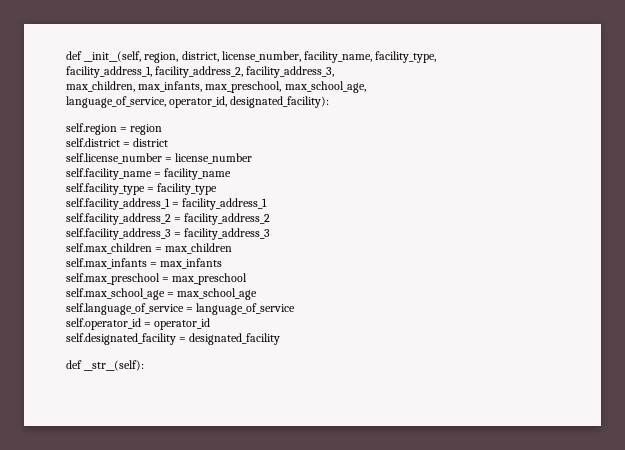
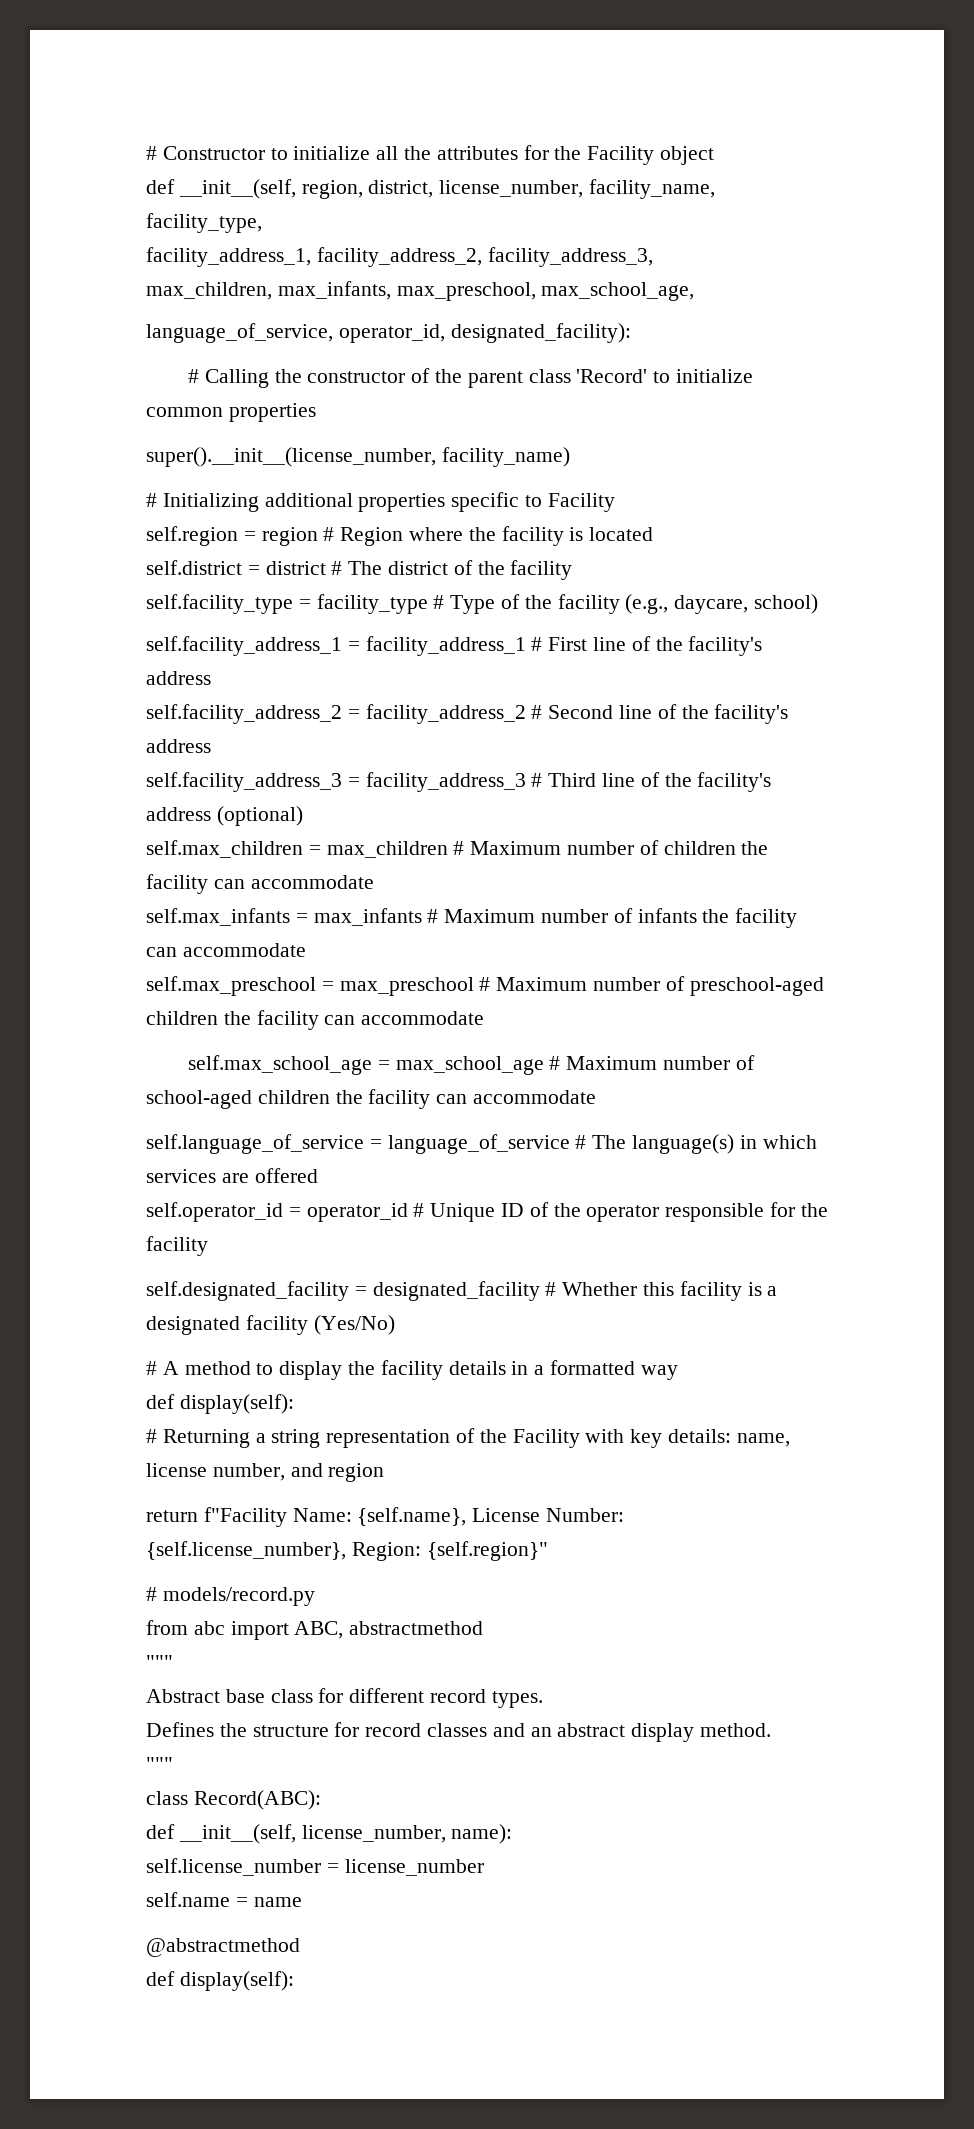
+ # Constructor to initialize all the attributes for the Facility object
- self.region = region
- self.district = district
+ # Calling the constructor of the parent class 'Record' to initialize common properties
+ super().__init__(license_number, facility_name)
+ # Initializing additional properties specific to Facility
+ self.region = region # Region where the facility is located
+ self.district = district # The district of the facility
+ self.facility_type = facility_type # Type of the facility (e.g., daycare, school)
+ self.facility_address_1 = facility_address_1 # First line of the facility's address
+ self.facility_address_2 = facility_address_2 # Second line of the facility's address
+ self.facility_address_3 = facility_address_3 # Third line of the facility's address (optional)
+ self.max_children = max_children # Maximum number of children the facility can accommodate
+ self.max_infants = max_infants # Maximum number of infants the facility can accommodate
+ self.max_preschool = max_preschool # Maximum number of preschool-aged children the facility can accommodate
+ self.max_school_age = max_school_age # Maximum number of school-aged children the facility can accommodate
+ self.language_of_service = language_of_service # The language(s) in which services are offered
+ self.operator_id = operator_id # Unique ID of the operator responsible for the facility
+ self.designated_facility = designated_facility # Whether this facility is a designated facility (Yes/No)
+ # A method to display the facility details in a formatted way
+ def display(self):
+ # Returning a string representation of the Facility with key details: name, license number, and region
+ return f"Facility Name: {self.name}, License Number: {self.license_number}, Region: {self.region}"
+ # models/record.py
+ from abc import ABC, abstractmethod
+ """
+ Abstract base class for different record types.
+ Defines the structure for record classes and an abstract display method.
+ """
+ class Record(ABC):
+ def __init__(self, license_number, name):
  self.license_number = license_number
- self.facility_name = facility_name
- self.facility_type = facility_type
- self.facility_address_1 = facility_address_1
- self.facility_address_2 = facility_address_2
- self.facility_address_3 = facility_address_3
- self.max_children = max_children
- self.max_infants = max_infants
- self.max_preschool = max_preschool
- self.max_school_age = max_school_age
- self.language_of_service = language_of_service
- self.operator_id = operator_id
- self.designated_facility = designated_facility
- def __str__(self):
+ self.name = name
+ @abstractmethod
+ def display(self):

